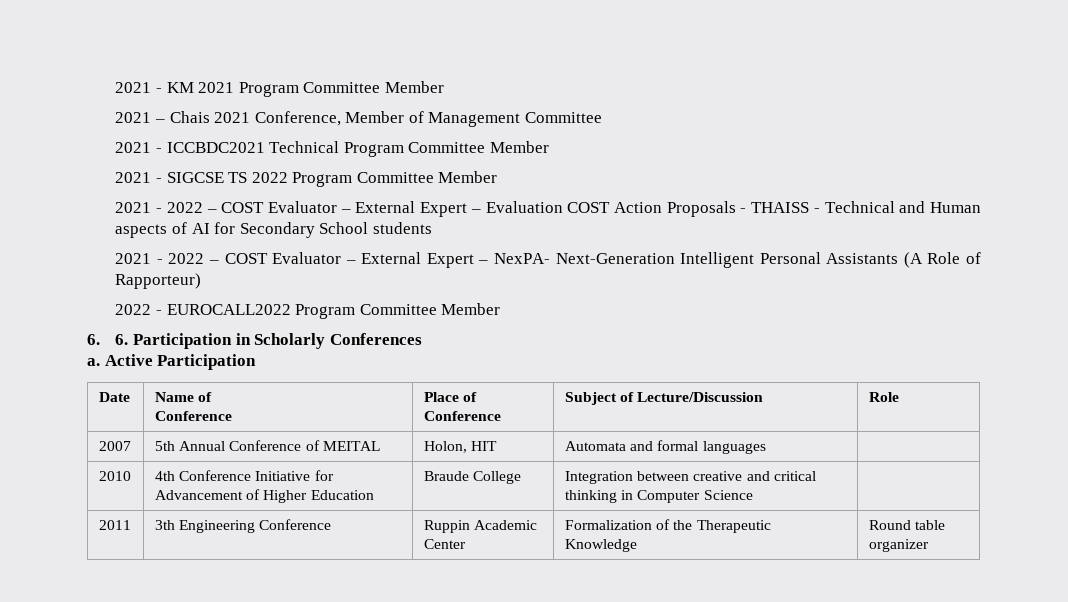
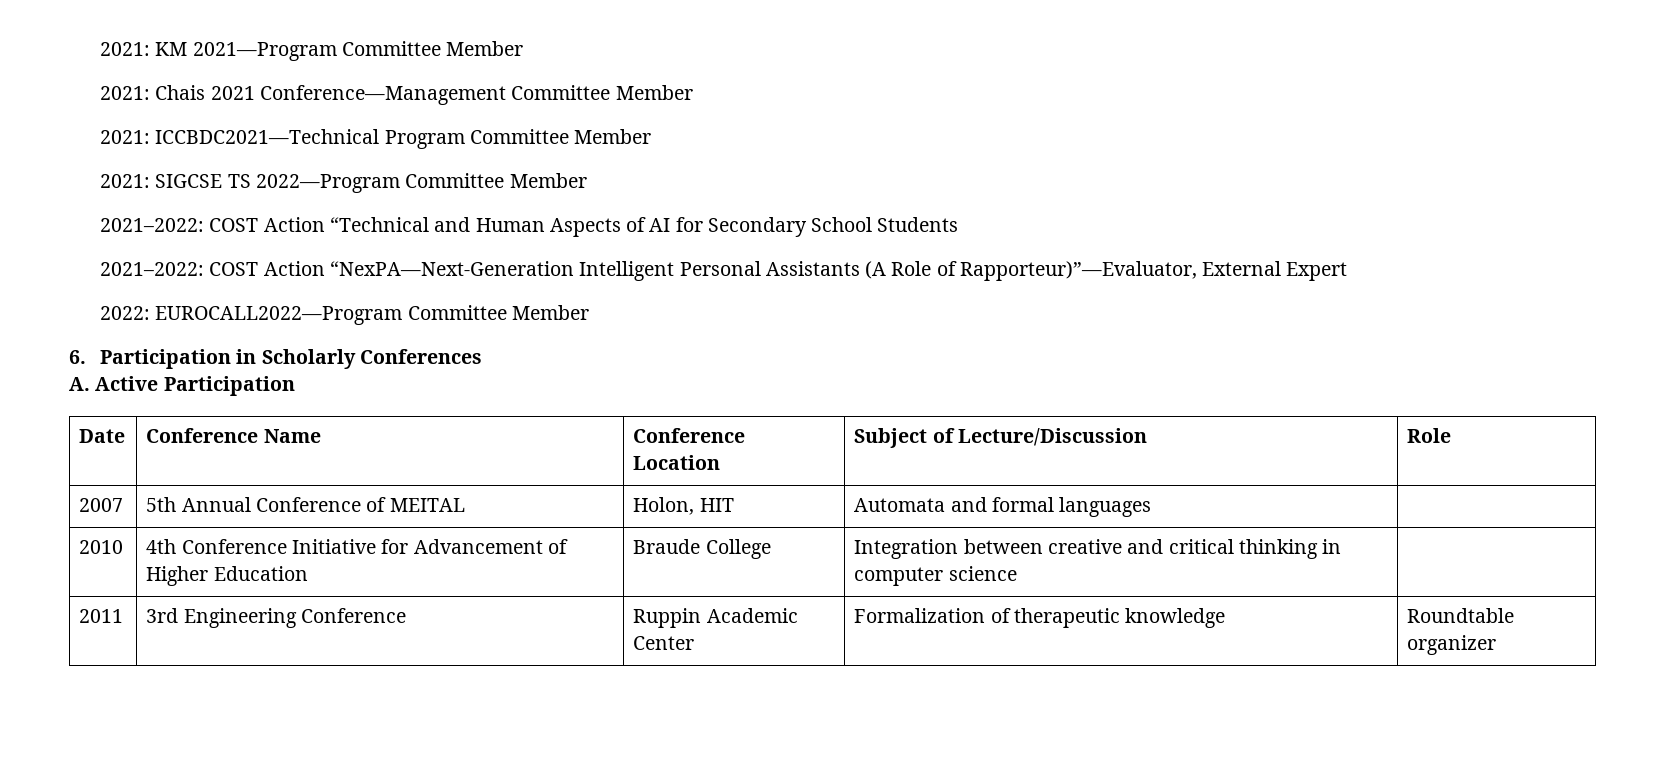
- 2021 - KM 2021 Program Committee Member
- 2021 – Chais 2021 Conference, Member of Management Committee
- 2021 - ICCBDC2021 Technical Program Committee Member
- 2021 - SIGCSE TS 2022 Program Committee Member
- 2021 - 2022 – COST Evaluator – External Expert – Evaluation COST Action Proposals - THAISS - Technical and Human aspects of AI for Secondary School students
- 2021 - 2022 – COST Evaluator – External Expert – NexPA- Next-Generation Intelligent Personal Assistants (A Role of Rapporteur)
- 2022 - EUROCALL2022 Program Committee Member
+ 2021: KM 2021—Program Committee Member
+ 2021: Chais 2021 Conference—Management Committee Member
+ 2021: ICCBDC2021—Technical Program Committee Member
+ 2021: SIGCSE TS 2022—Program Committee Member
+ 2021–2022: COST Action “Technical and Human Aspects of AI for Secondary School Students
+ 2021–2022: COST Action “NexPA—Next-Generation Intelligent Personal Assistants (A Role of Rapporteur)”—Evaluator, External Expert
+ 2022: EUROCALL2022—Program Committee Member
- 6. 6. Participation in Scholarly Conferences
+ 6. Participation in Scholarly Conferences
- a. Active Participation
+ A. Active Participation
- Date | Name of
- Conference | Place of Conference | Subject of Lecture/Discussion | Role
+ Date | Conference Name | Conference Location | Subject of Lecture/Discussion | Role
- 2010 | 4th Conference Initiative for Advancement of Higher Education | Braude College | Integration between creative and critical thinking in Computer Science |
+ 2010 | 4th Conference Initiative for Advancement of Higher Education | Braude College | Integration between creative and critical thinking in computer science |
- 2011 | 3th Engineering Conference | Ruppin Academic Center | Formalization of the Therapeutic Knowledge | Round table organizer
+ 2011 | 3rd Engineering Conference | Ruppin Academic Center | Formalization of therapeutic knowledge | Roundtable organizer

